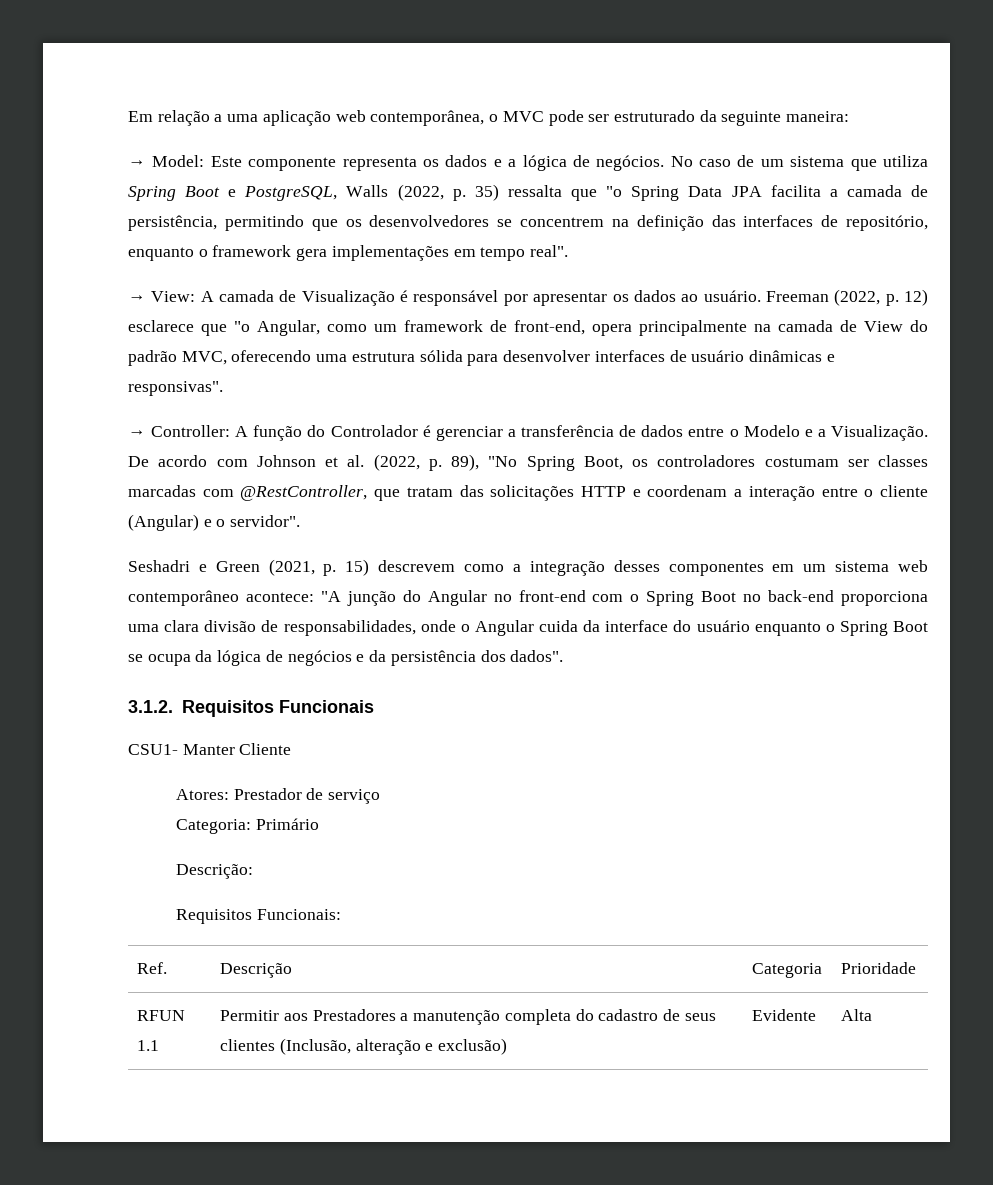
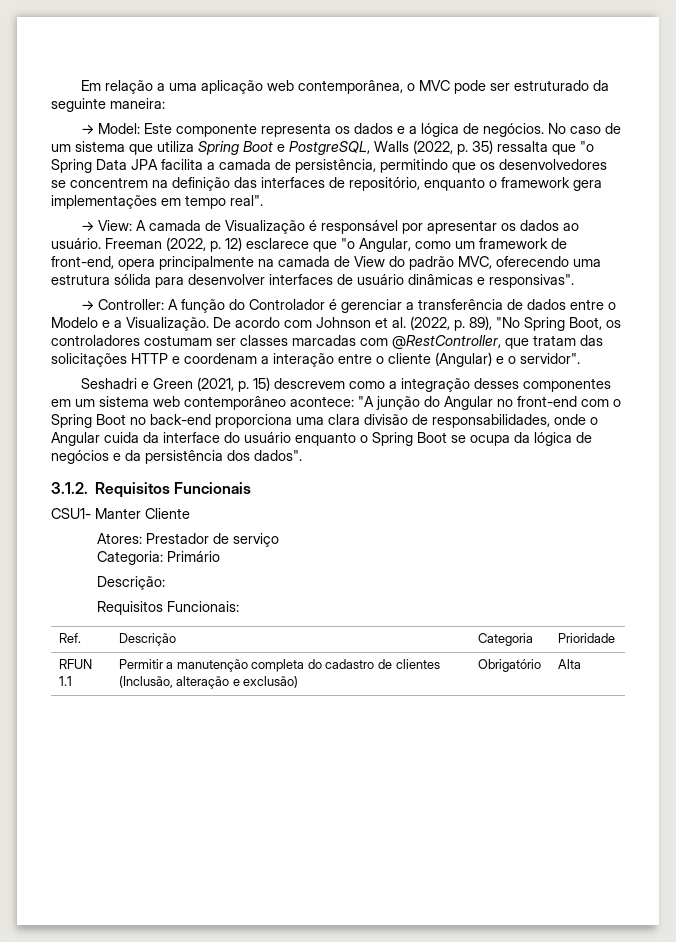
- RFUN 1.1 | Permitir aos Prestadores a manutenção completa do cadastro de seus clientes (Inclusão, alteração e exclusão) | Evidente | Alta
+ RFUN 1.1 | Permitir a manutenção completa do cadastro de clientes (Inclusão, alteração e exclusão) | Obrigatório | Alta

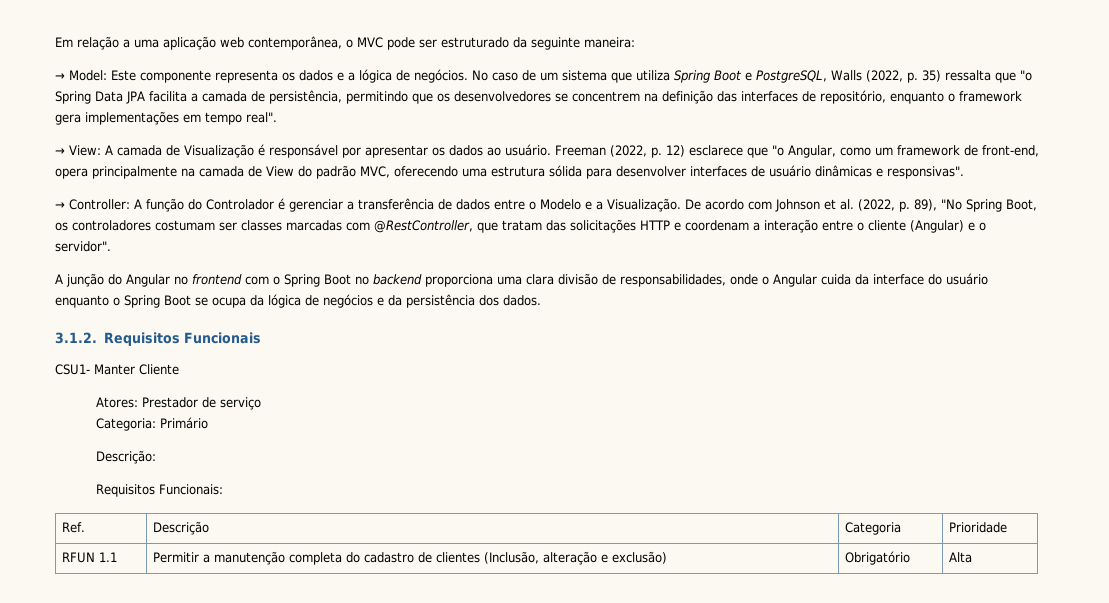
- Seshadri e Green (2021, p. 15) descrevem como a integração desses componentes em um sistema web contemporâneo acontece: "A junção do Angular no front-end com o Spring Boot no back-end proporciona uma clara divisão de responsabilidades, onde o Angular cuida da interface do usuário enquanto o Spring Boot se ocupa da lógica de negócios e da persistência dos dados".
+ A junção do Angular no frontend com o Spring Boot no backend proporciona uma clara divisão de responsabilidades, onde o Angular cuida da interface do usuário enquanto o Spring Boot se ocupa da lógica de negócios e da persistência dos dados.

